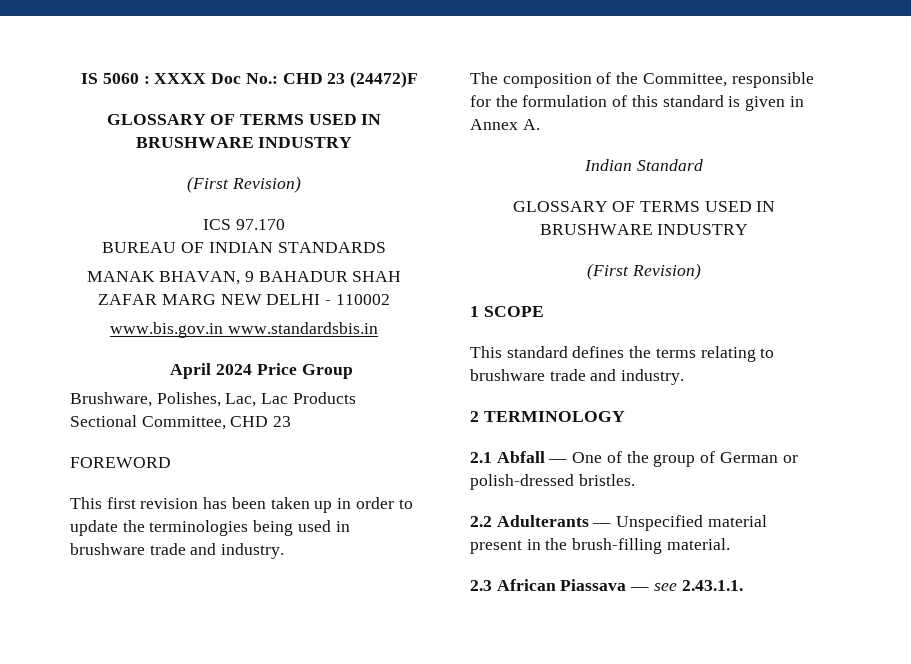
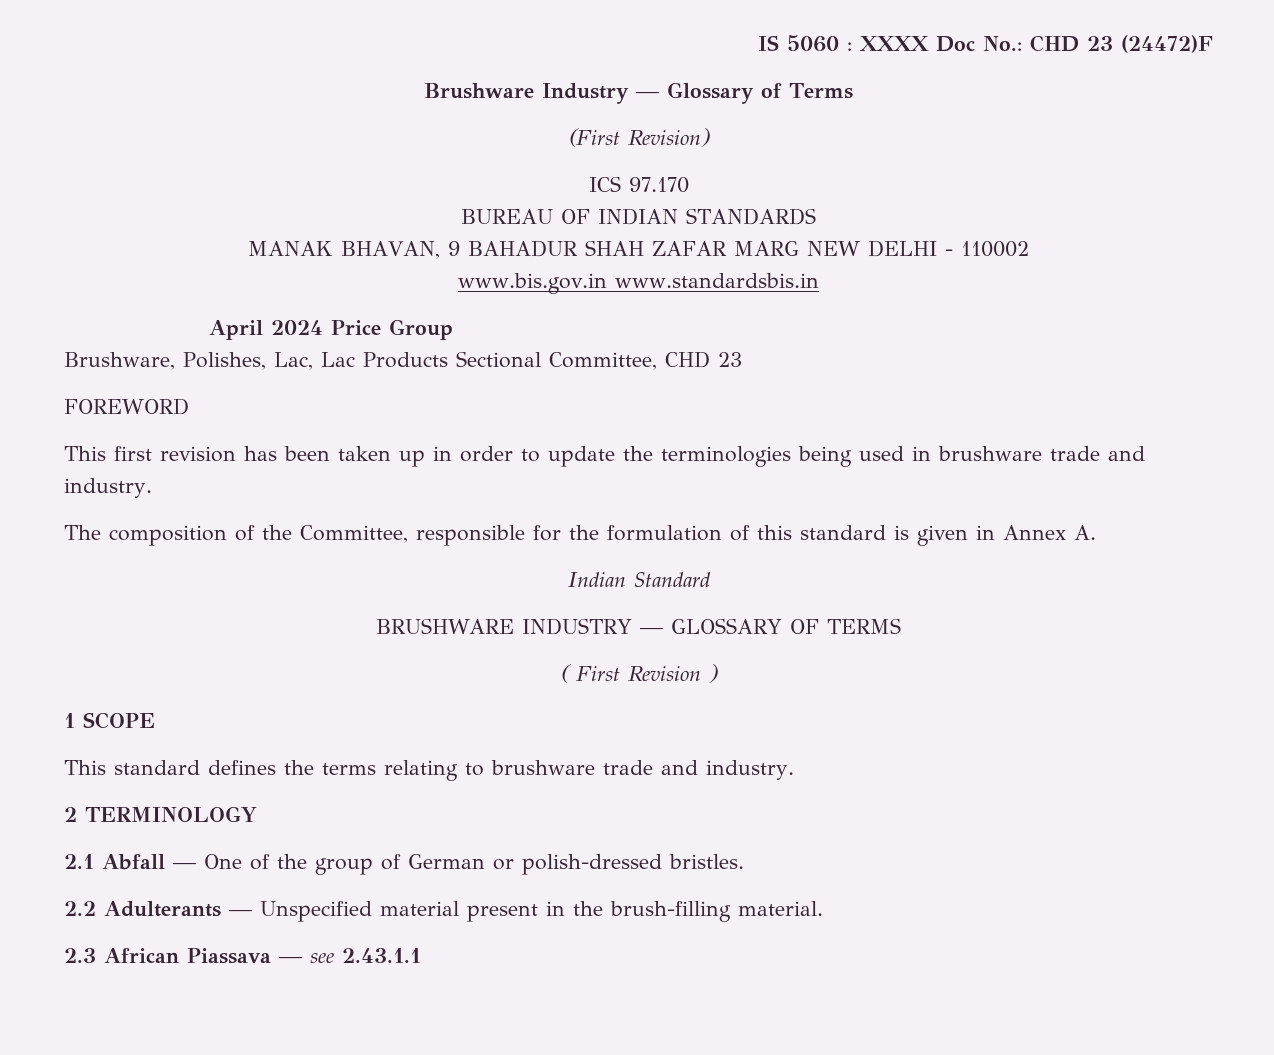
  IS 5060 : XXXX Doc No.: CHD 23 (24472)F
- GLOSSARY OF TERMS USED IN BRUSHWARE INDUSTRY
+ Brushware Industry — Glossary of Terms
  Indian Standard
- GLOSSARY OF TERMS USED IN BRUSHWARE INDUSTRY
- (First Revision)
+ BRUSHWARE INDUSTRY — GLOSSARY OF TERMS
+ ( First Revision )
- 2.3 African Piassava — see 2.43.1.1.
+ 2.3 African Piassava — see 2.43.1.1

